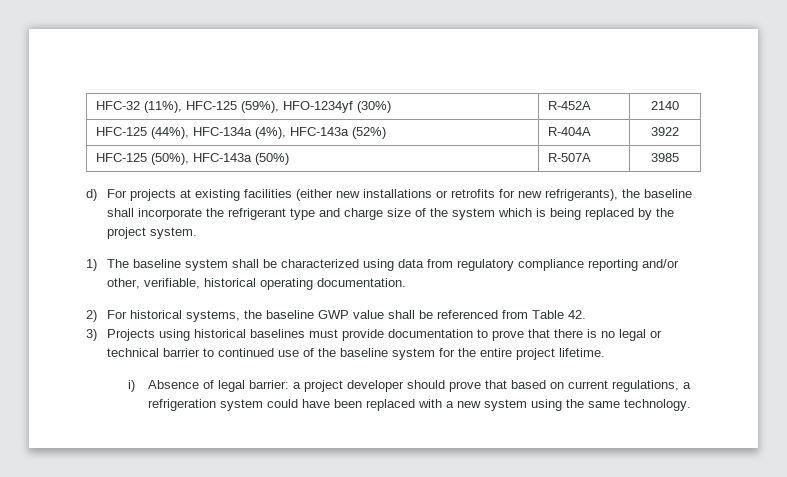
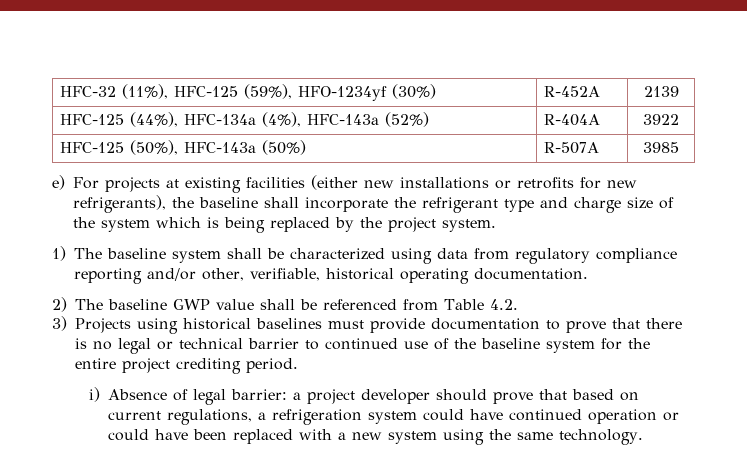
- HFC-32 (11%), HFC-125 (59%), HFO-1234yf (30%) | R-452A | 2140
+ HFC-32 (11%), HFC-125 (59%), HFO-1234yf (30%) | R-452A | 2139
- d) For projects at existing facilities (either new installations or retrofits for new refrigerants), the baseline shall incorporate the refrigerant type and charge size of the system which is being replaced by the project system.
+ e) For projects at existing facilities (either new installations or retrofits for new refrigerants), the baseline shall incorporate the refrigerant type and charge size of the system which is being replaced by the project system.
- 2) For historical systems, the baseline GWP value shall be referenced from Table 42.
+ 2) The baseline GWP value shall be referenced from Table 4.2.
- 3) Projects using historical baselines must provide documentation to prove that there is no legal or technical barrier to continued use of the baseline system for the entire project lifetime.
+ 3) Projects using historical baselines must provide documentation to prove that there is no legal or technical barrier to continued use of the baseline system for the entire project crediting period.
- i) Absence of legal barrier: a project developer should prove that based on current regulations, a refrigeration system could have been replaced with a new system using the same technology.
+ i) Absence of legal barrier: a project developer should prove that based on current regulations, a refrigeration system could have continued operation or could have been replaced with a new system using the same technology.

